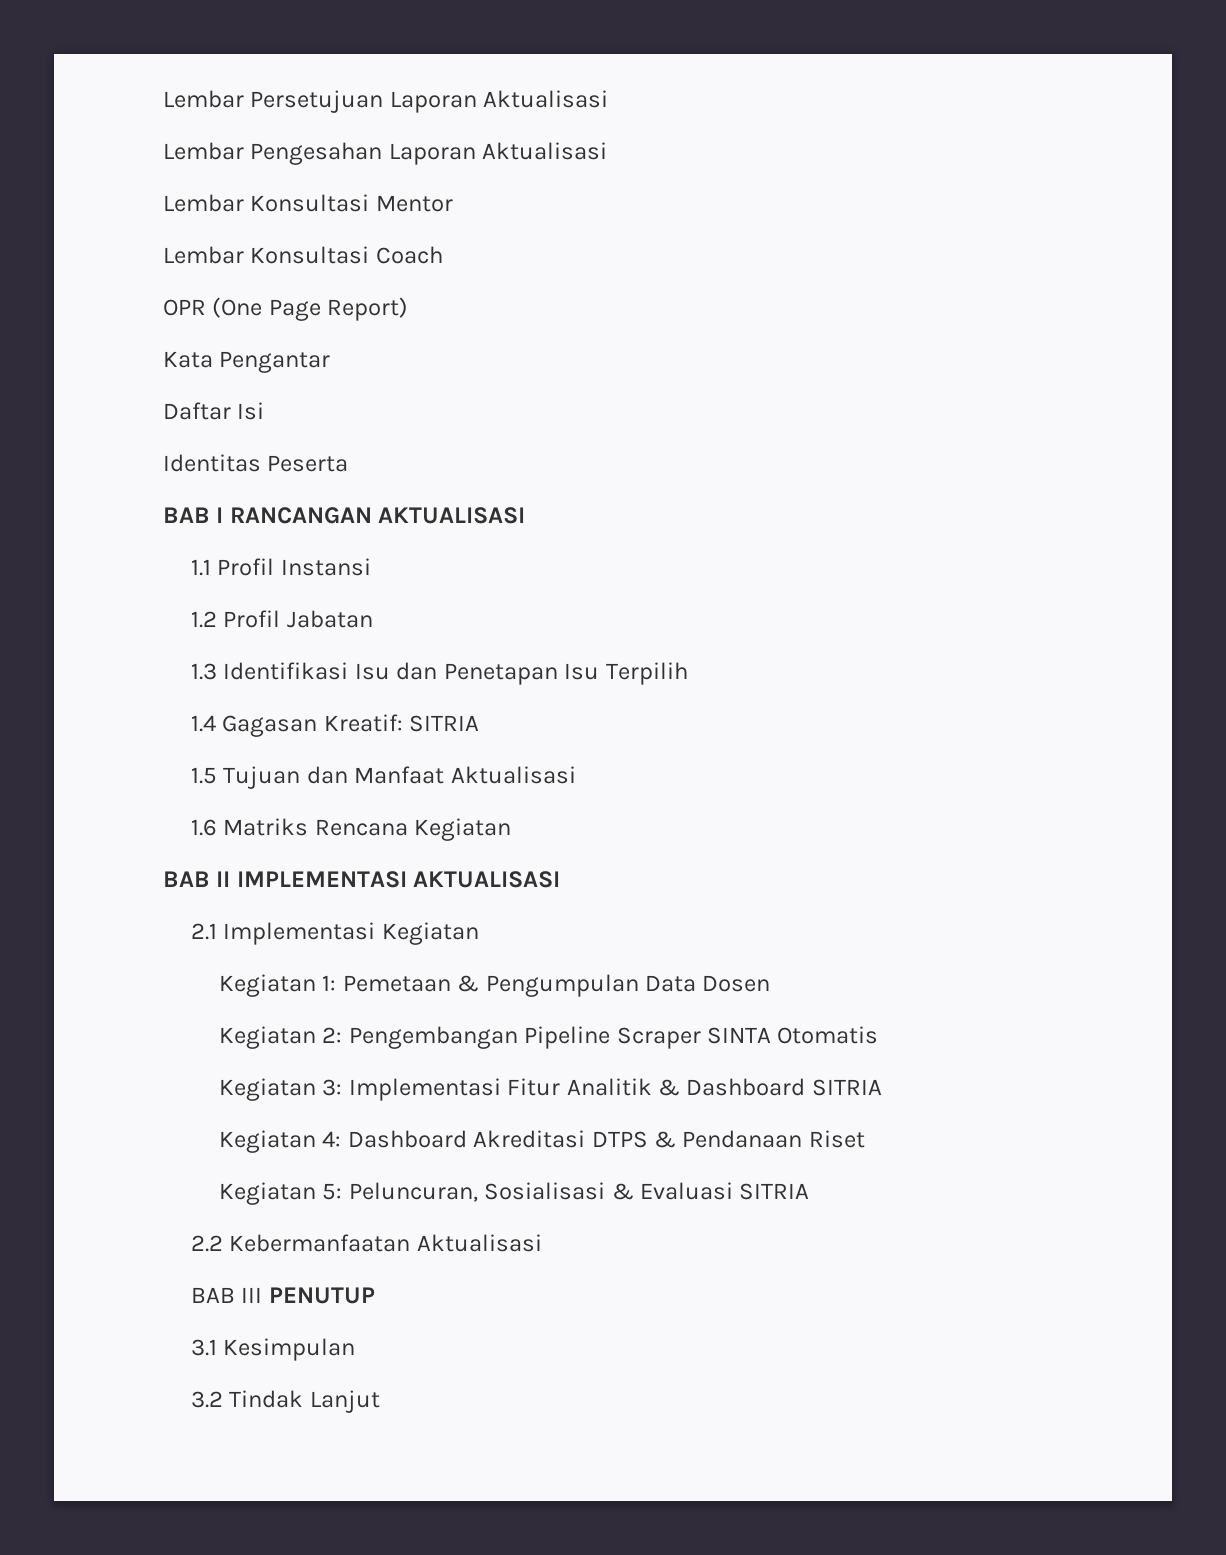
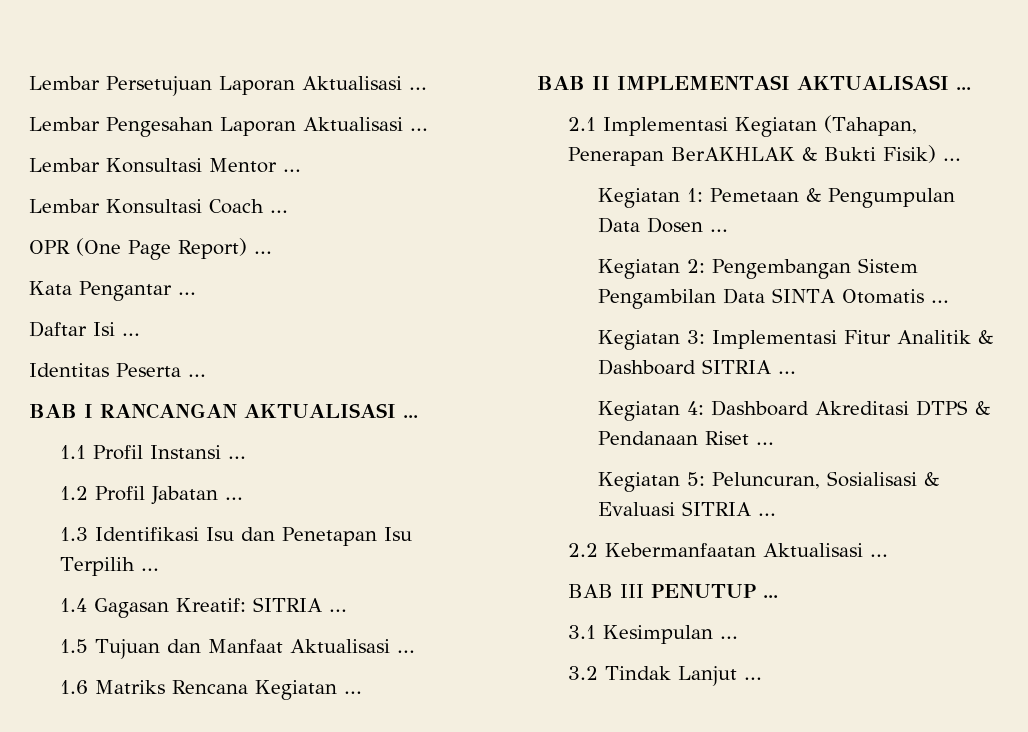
- Lembar Persetujuan Laporan Aktualisasi
+ Lembar Persetujuan Laporan Aktualisasi ...
- Lembar Pengesahan Laporan Aktualisasi
+ Lembar Pengesahan Laporan Aktualisasi ...
- Lembar Konsultasi Mentor
+ Lembar Konsultasi Mentor ...
- Lembar Konsultasi Coach
+ Lembar Konsultasi Coach ...
- OPR (One Page Report)
+ OPR (One Page Report) ...
- Kata Pengantar
+ Kata Pengantar ...
- Daftar Isi
+ Daftar Isi ...
- Identitas Peserta
+ Identitas Peserta ...
- BAB I RANCANGAN AKTUALISASI
+ BAB I RANCANGAN AKTUALISASI ...
- 1.1 Profil Instansi
+ 1.1 Profil Instansi ...
- 1.2 Profil Jabatan
+ 1.2 Profil Jabatan ...
- 1.3 Identifikasi Isu dan Penetapan Isu Terpilih
+ 1.3 Identifikasi Isu dan Penetapan Isu Terpilih ...
- 1.4 Gagasan Kreatif: SITRIA
+ 1.4 Gagasan Kreatif: SITRIA ...
- 1.5 Tujuan dan Manfaat Aktualisasi
+ 1.5 Tujuan dan Manfaat Aktualisasi ...
- 1.6 Matriks Rencana Kegiatan
+ 1.6 Matriks Rencana Kegiatan ...
- BAB II IMPLEMENTASI AKTUALISASI
+ BAB II IMPLEMENTASI AKTUALISASI ...
- 2.1 Implementasi Kegiatan
+ 2.1 Implementasi Kegiatan (Tahapan, Penerapan BerAKHLAK & Bukti Fisik) ...
- Kegiatan 1: Pemetaan & Pengumpulan Data Dosen
+ Kegiatan 1: Pemetaan & Pengumpulan Data Dosen ...
- Kegiatan 2: Pengembangan Pipeline Scraper SINTA Otomatis
+ Kegiatan 2: Pengembangan Sistem Pengambilan Data SINTA Otomatis ...
- Kegiatan 3: Implementasi Fitur Analitik & Dashboard SITRIA
+ Kegiatan 3: Implementasi Fitur Analitik & Dashboard SITRIA ...
- Kegiatan 4: Dashboard Akreditasi DTPS & Pendanaan Riset
+ Kegiatan 4: Dashboard Akreditasi DTPS & Pendanaan Riset ...
- Kegiatan 5: Peluncuran, Sosialisasi & Evaluasi SITRIA
+ Kegiatan 5: Peluncuran, Sosialisasi & Evaluasi SITRIA ...
- 2.2 Kebermanfaatan Aktualisasi
+ 2.2 Kebermanfaatan Aktualisasi ...
- BAB III PENUTUP
+ BAB III PENUTUP ...
- 3.1 Kesimpulan
+ 3.1 Kesimpulan ...
- 3.2 Tindak Lanjut
+ 3.2 Tindak Lanjut ...

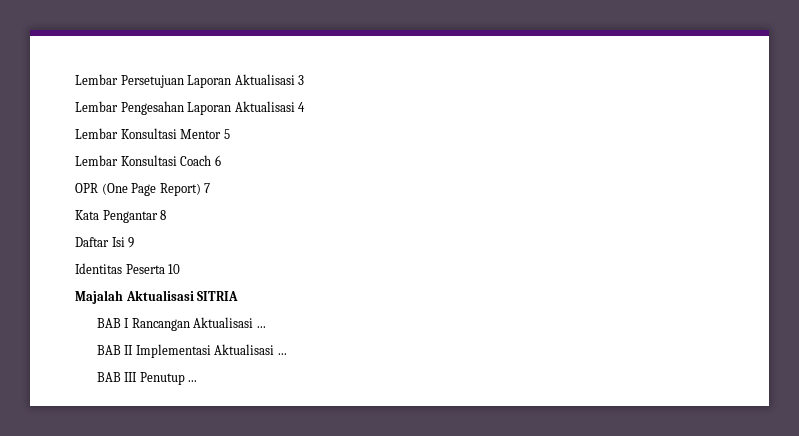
- Lembar Persetujuan Laporan Aktualisasi ...
+ Lembar Persetujuan Laporan Aktualisasi 3
- Lembar Pengesahan Laporan Aktualisasi ...
+ Lembar Pengesahan Laporan Aktualisasi 4
- Lembar Konsultasi Mentor ...
+ Lembar Konsultasi Mentor 5
- Lembar Konsultasi Coach ...
+ Lembar Konsultasi Coach 6
- OPR (One Page Report) ...
+ OPR (One Page Report) 7
- Kata Pengantar ...
+ Kata Pengantar 8
- Daftar Isi ...
+ Daftar Isi 9
- Identitas Peserta ...
- BAB I RANCANGAN AKTUALISASI ...
- 1.1 Profil Instansi ...
- 1.2 Profil Jabatan ...
- 1.3 Identifikasi Isu dan Penetapan Isu Terpilih ...
- 1.4 Gagasan Kreatif: SITRIA ...
- 1.5 Tujuan dan Manfaat Aktualisasi ...
- 1.6 Matriks Rencana Kegiatan ...
- BAB II IMPLEMENTASI AKTUALISASI ...
- 2.1 Implementasi Kegiatan (Tahapan, Penerapan BerAKHLAK & Bukti Fisik) ...
- Kegiatan 1: Pemetaan & Pengumpulan Data Dosen ...
- Kegiatan 2: Pengembangan Sistem Pengambilan Data SINTA Otomatis ...
- Kegiatan 3: Implementasi Fitur Analitik & Dashboard SITRIA ...
- Kegiatan 4: Dashboard Akreditasi DTPS & Pendanaan Riset ...
- Kegiatan 5: Peluncuran, Sosialisasi & Evaluasi SITRIA ...
- 2.2 Kebermanfaatan Aktualisasi ...
+ Identitas Peserta 10
+ Majalah Aktualisasi SITRIA
+ BAB I Rancangan Aktualisasi ...
+ BAB II Implementasi Aktualisasi ...
- BAB III PENUTUP ...
- 3.1 Kesimpulan ...
- 3.2 Tindak Lanjut ...
+ BAB III Penutup ...

